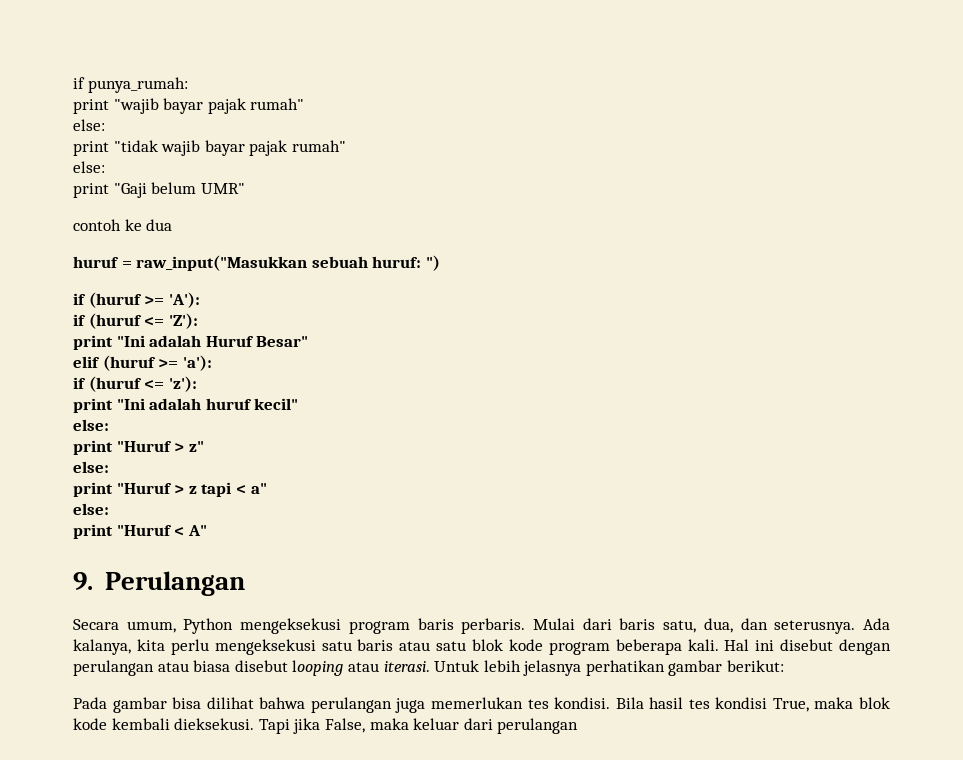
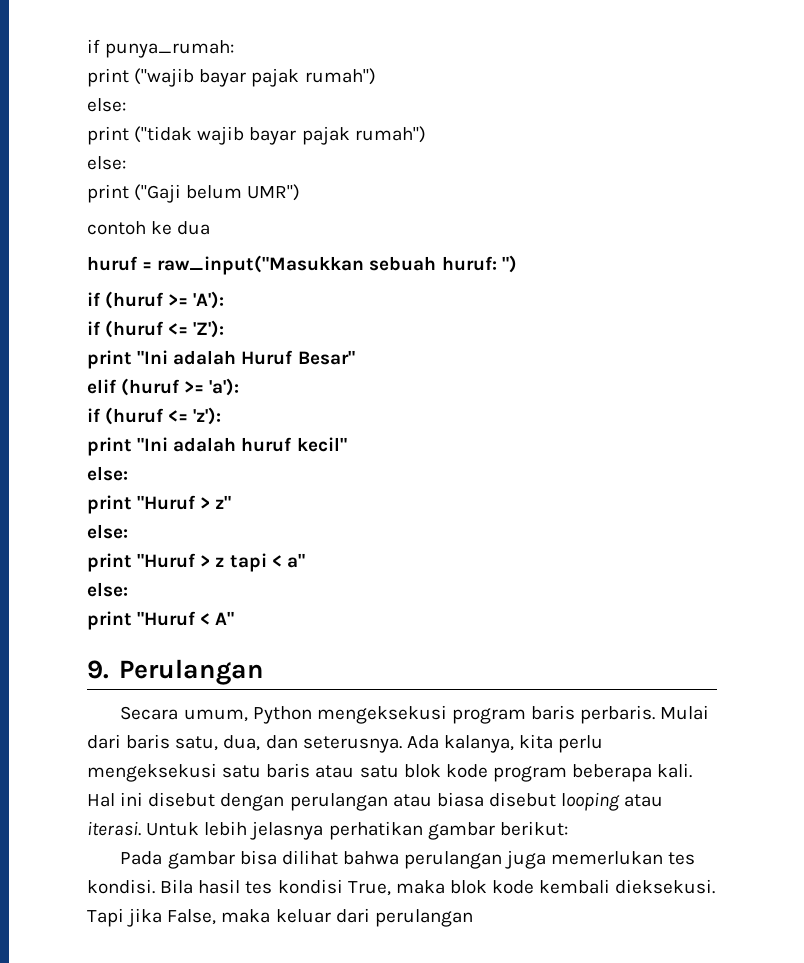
- print "wajib bayar pajak rumah"
+ print ("wajib bayar pajak rumah")
  else:
- print "tidak wajib bayar pajak rumah"
+ print ("tidak wajib bayar pajak rumah")
  else:
- print "Gaji belum UMR"
+ print ("Gaji belum UMR")

